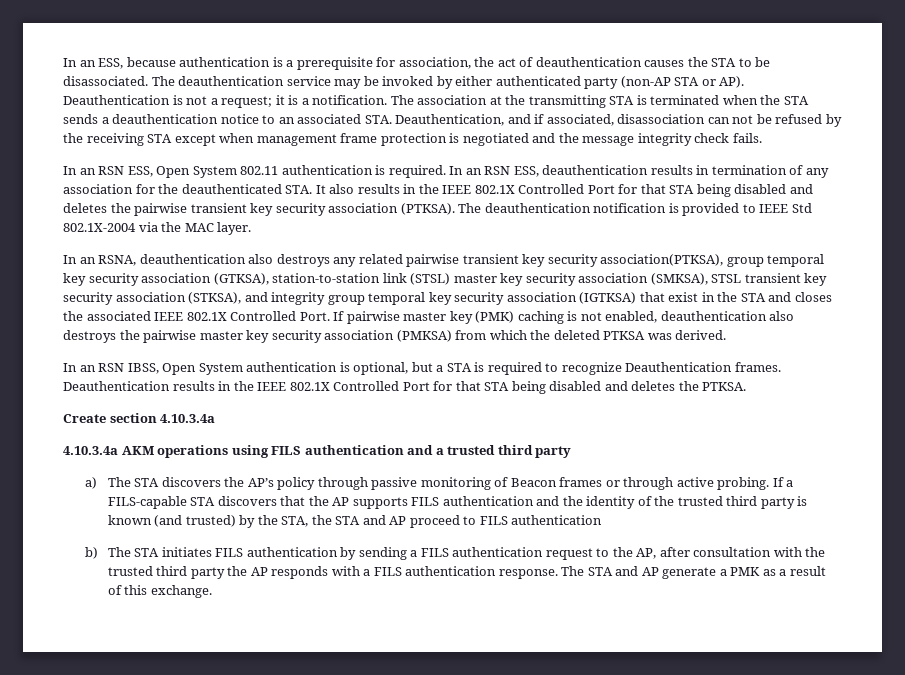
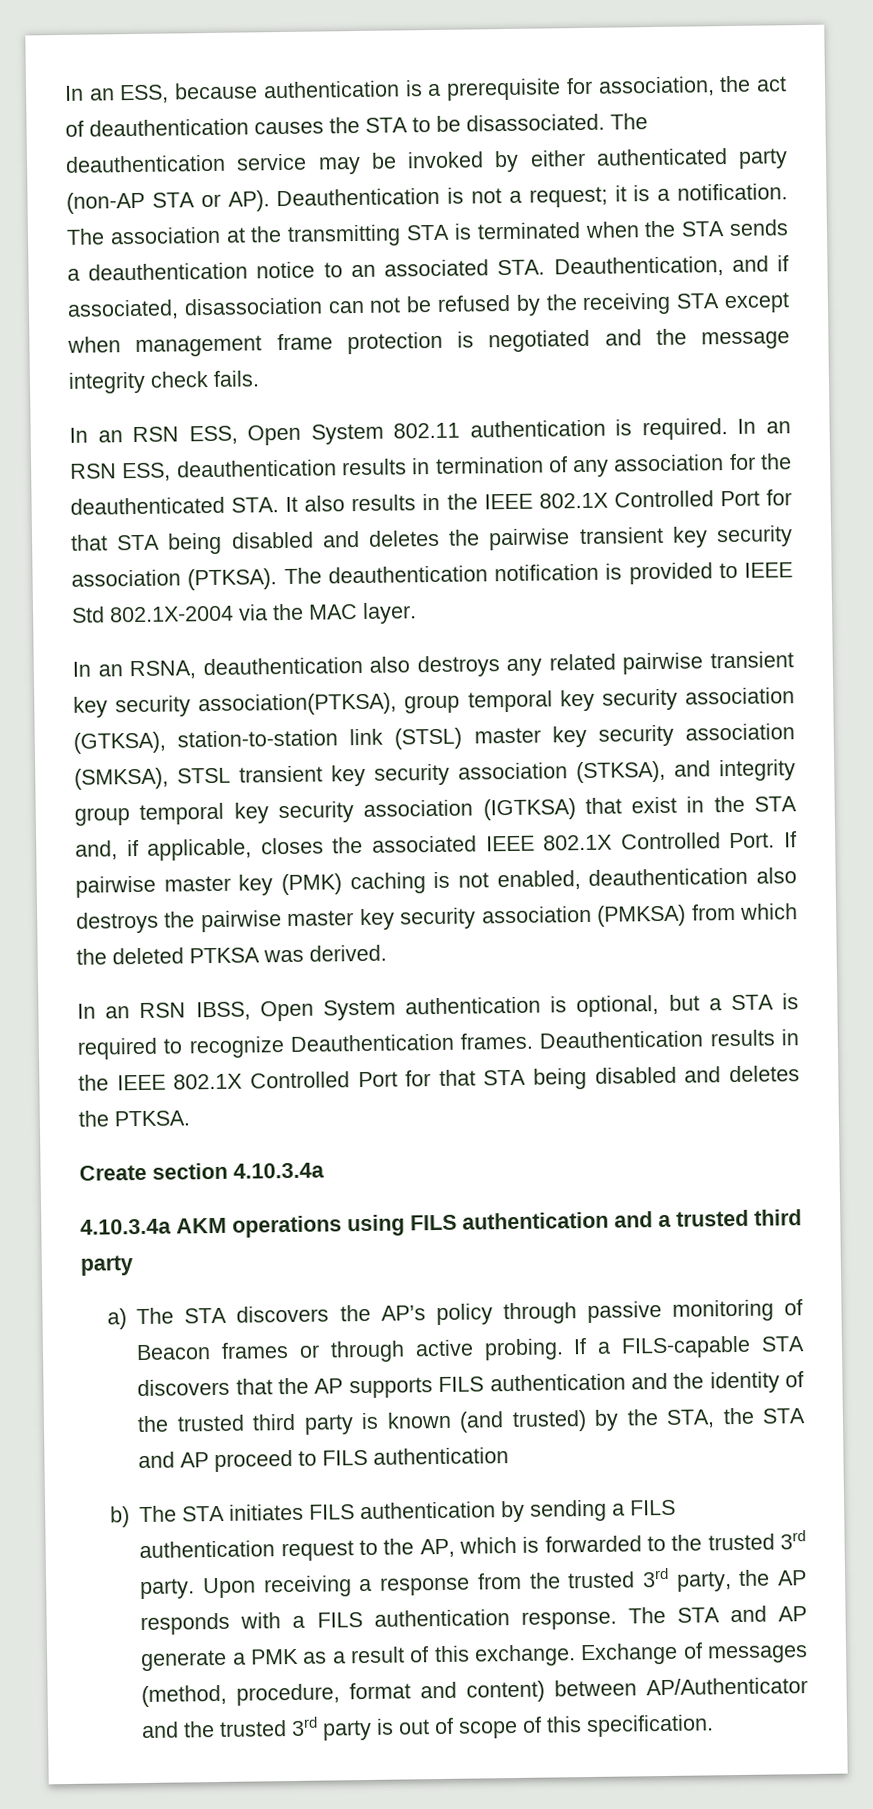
- In an RSNA, deauthentication also destroys any related pairwise transient key security association(PTKSA), group temporal key security association (GTKSA), station-to-station link (STSL) master key security association (SMKSA), STSL transient key security association (STKSA), and integrity group temporal key security association (IGTKSA) that exist in the STA and closes the associated IEEE 802.1X Controlled Port.
+ In an RSNA, deauthentication also destroys any related pairwise transient key security association(PTKSA), group temporal key security association (GTKSA), station-to-station link (STSL) master key security association (SMKSA), STSL transient key security association (STKSA), and integrity group temporal key security association (IGTKSA) that exist in the STA and, if applicable, closes the associated IEEE 802.1X Controlled Port.
- b) The STA initiates FILS authentication by sending a FILS authentication request to the AP, after consultation with the trusted third party the AP responds with a FILS authentication response.
+ b) The STA initiates FILS authentication by sending a FILS authentication request to the AP, which is forwarded to the trusted 3rd party. Upon receiving a response from the trusted 3rd party, the AP responds with a FILS authentication response.
+ Exchange of messages (method, procedure, format and content) between AP/Authenticator and the trusted 3rd party is out of scope of this specification.

